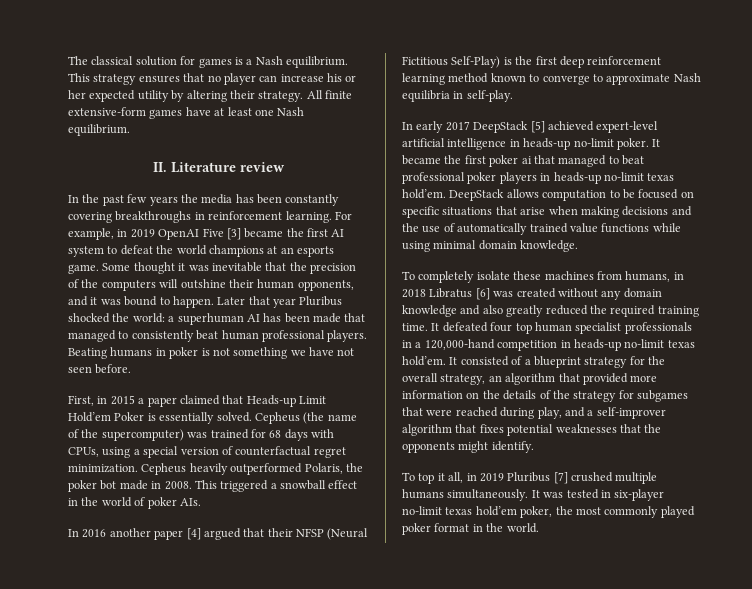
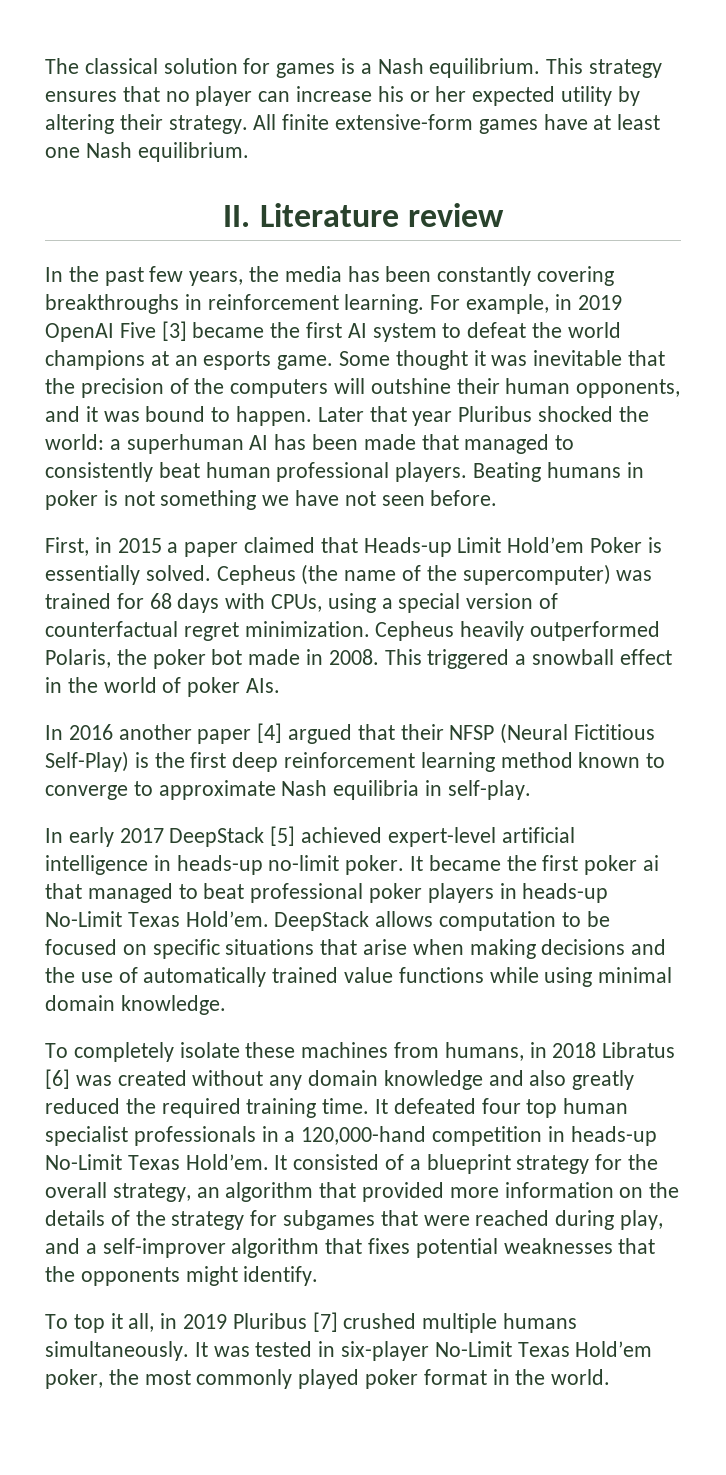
- In the past few years the media has been constantly covering breakthroughs in reinforcement learning.
+ In the past few years, the media has been constantly covering breakthroughs in reinforcement learning.
- It became the first poker ai that managed to beat professional poker players in heads-up no-limit texas hold’em.
+ It became the first poker ai that managed to beat professional poker players in heads-up No-Limit Texas Hold’em.
- It defeated four top human specialist professionals in a 120,000-hand competition in heads-up no-limit texas hold’em.
+ It defeated four top human specialist professionals in a 120,000-hand competition in heads-up No-Limit Texas Hold’em.
- It was tested in six-player no-limit texas hold’em poker, the most commonly played poker format in the world.
+ It was tested in six-player No-Limit Texas Hold’em poker, the most commonly played poker format in the world.

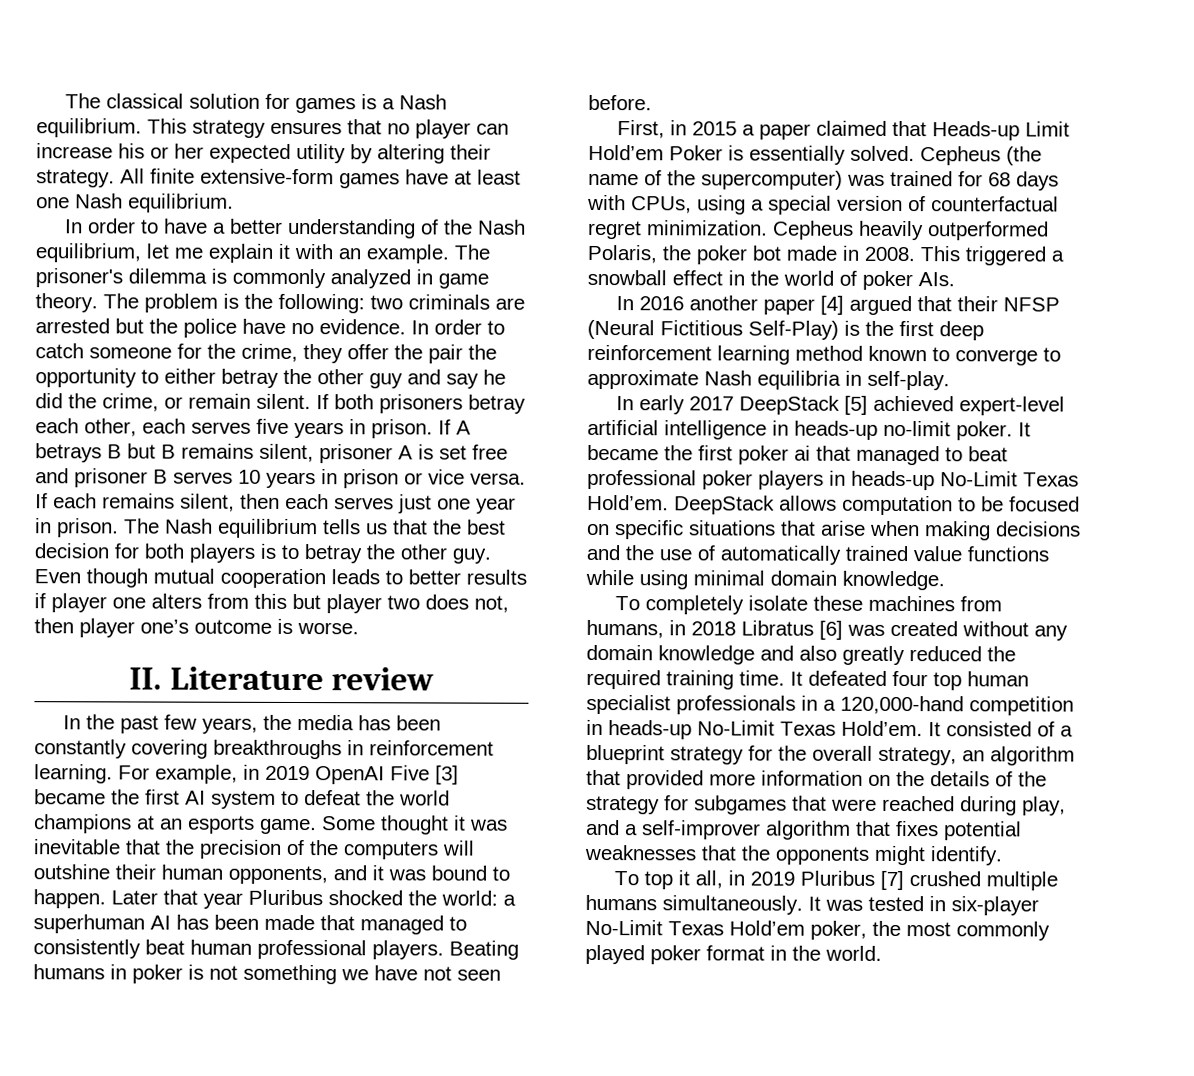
+ In order to have a better understanding of the Nash equilibrium, let me explain it with an example. The prisoner's dilemma is commonly analyzed in game theory. The problem is the following: two criminals are arrested but the police have no evidence. In order to catch someone for the crime, they offer the pair the opportunity to either betray the other guy and say he did the crime, or remain silent. If both prisoners betray each other, each serves five years in prison. If A betrays B but B remains silent, prisoner A is set free and prisoner B serves 10 years in prison or vice versa. If each remains silent, then each serves just one year in prison. The Nash equilibrium tells us that the best decision for both players is to betray the other guy. Even though mutual cooperation leads to better results if player one alters from this but player two does not, then player one’s outcome is worse.

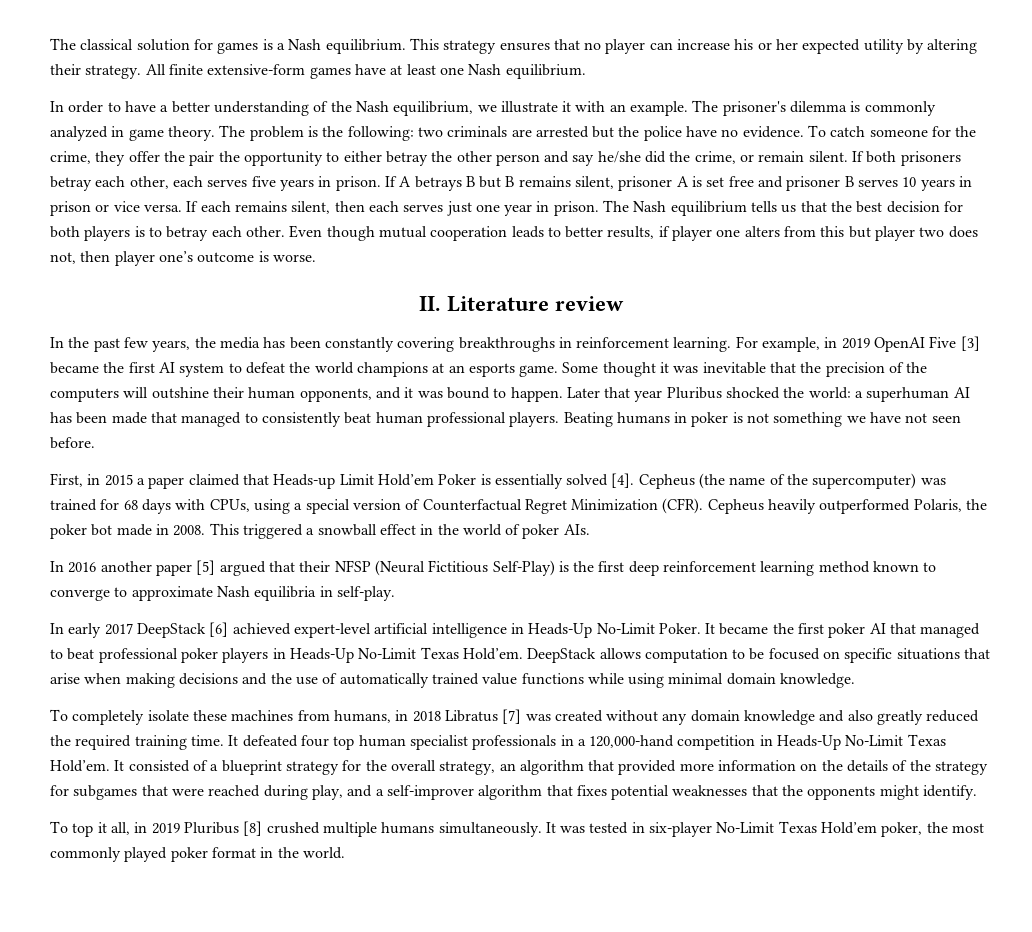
- In order to have a better understanding of the Nash equilibrium, let me explain it with an example.
+ In order to have a better understanding of the Nash equilibrium, we illustrate it with an example.
- In order to catch someone for the crime, they offer the pair the opportunity to either betray the other guy and say he did the crime, or remain silent.
+ To catch someone for the crime, they offer the pair the opportunity to either betray the other person and say he/she did the crime, or remain silent.
- The Nash equilibrium tells us that the best decision for both players is to betray the other guy.
+ The Nash equilibrium tells us that the best decision for both players is to betray each other.
- Even though mutual cooperation leads to better results if player one alters from this but player two does not, then player one’s outcome is worse.
+ Even though mutual cooperation leads to better results, if player one alters from this but player two does not, then player one’s outcome is worse.
- First, in 2015 a paper claimed that Heads-up Limit Hold’em Poker is essentially solved.
+ First, in 2015 a paper claimed that Heads-up Limit Hold’em Poker is essentially solved [4].
- Cepheus (the name of the supercomputer) was trained for 68 days with CPUs, using a special version of counterfactual regret minimization.
+ Cepheus (the name of the supercomputer) was trained for 68 days with CPUs, using a special version of Counterfactual Regret Minimization (CFR).
- In 2016 another paper [4] argued that their NFSP (Neural Fictitious Self-Play) is the first deep reinforcement learning method known to converge to approximate Nash equilibria in self-play.
+ In 2016 another paper [5] argued that their NFSP (Neural Fictitious Self-Play) is the first deep reinforcement learning method known to converge to approximate Nash equilibria in self-play.
- In early 2017 DeepStack [5] achieved expert-level artificial intelligence in heads-up no-limit poker.
+ In early 2017 DeepStack [6] achieved expert-level artificial intelligence in Heads-Up No-Limit Poker.
- It became the first poker ai that managed to beat professional poker players in heads-up No-Limit Texas Hold’em.
+ It became the first poker AI that managed to beat professional poker players in Heads-Up No-Limit Texas Hold’em.
- To completely isolate these machines from humans, in 2018 Libratus [6] was created without any domain knowledge and also greatly reduced the required training time.
+ To completely isolate these machines from humans, in 2018 Libratus [7] was created without any domain knowledge and also greatly reduced the required training time.
- It defeated four top human specialist professionals in a 120,000-hand competition in heads-up No-Limit Texas Hold’em.
+ It defeated four top human specialist professionals in a 120,000-hand competition in Heads-Up No-Limit Texas Hold’em.
- To top it all, in 2019 Pluribus [7] crushed multiple humans simultaneously.
+ To top it all, in 2019 Pluribus [8] crushed multiple humans simultaneously.

